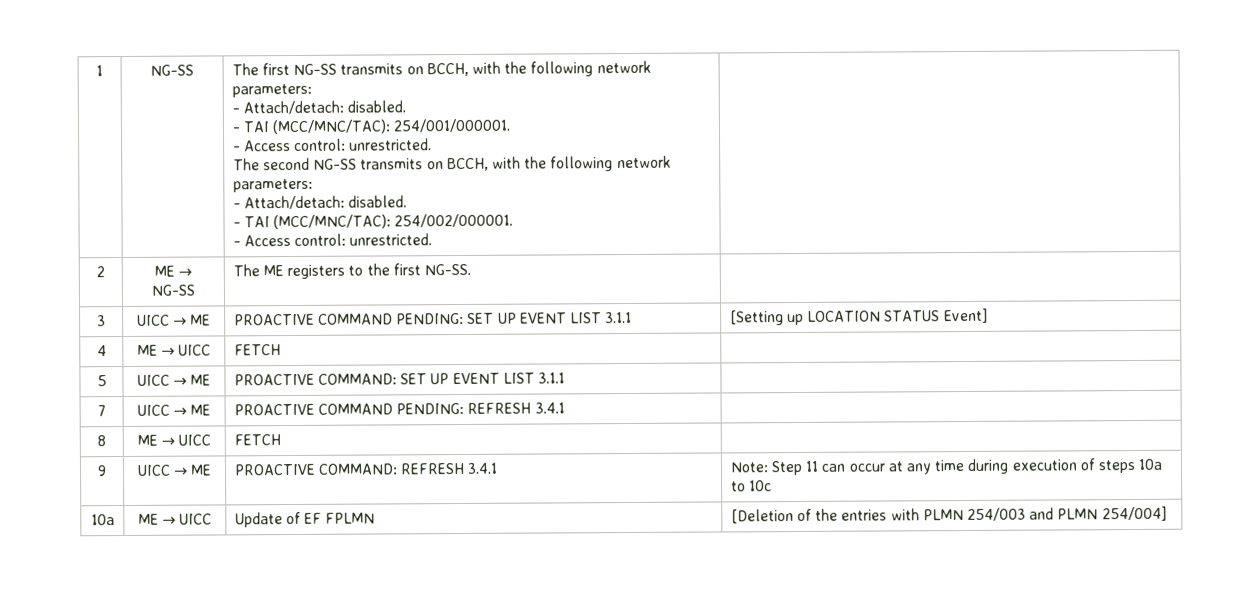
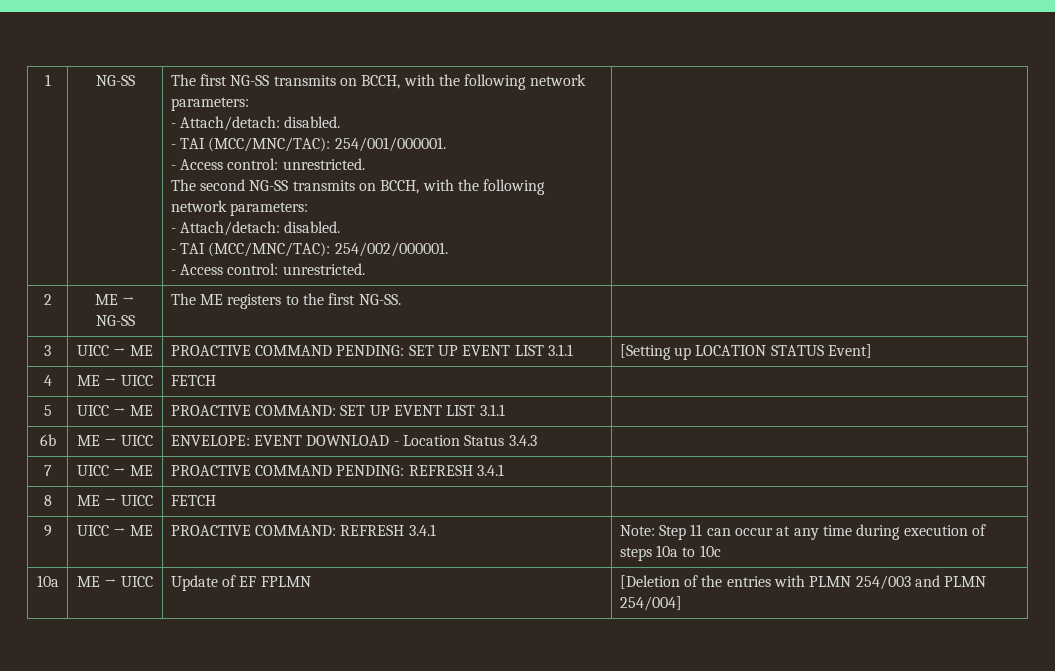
+ 6b | ME → UICC | ENVELOPE: EVENT DOWNLOAD - Location Status 3.4.3 |

